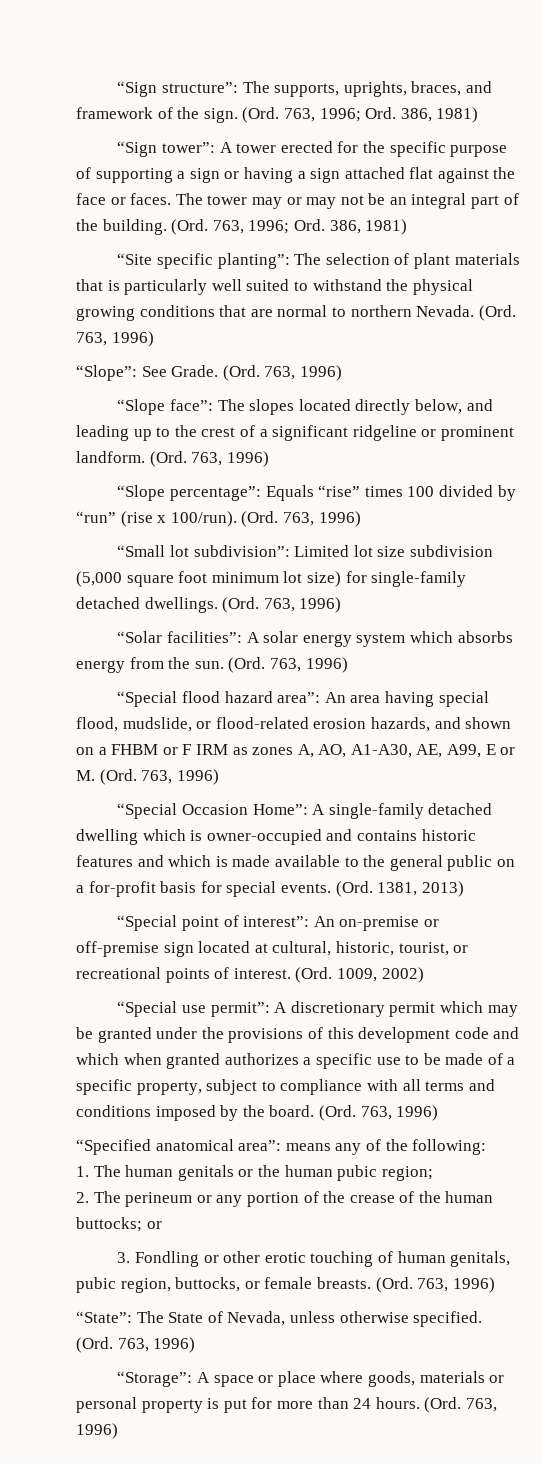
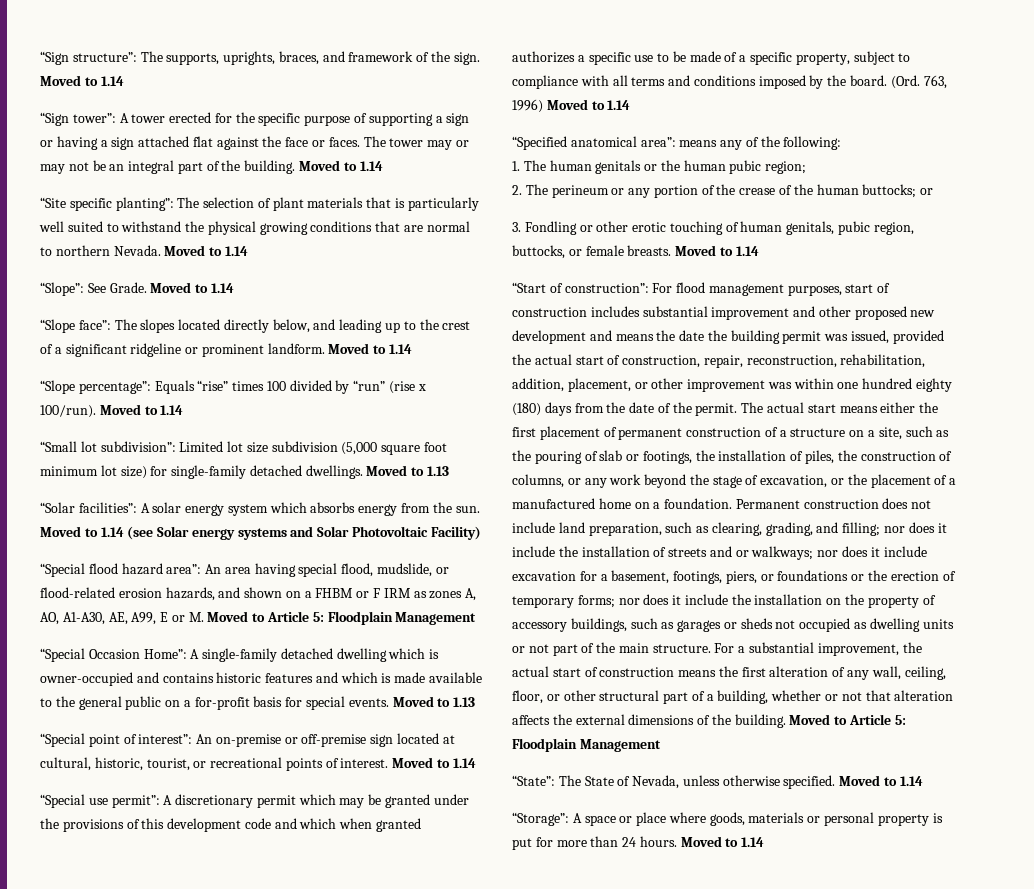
- “Sign structure”: The supports, uprights, braces, and framework of the sign. (Ord. 763, 1996; Ord. 386, 1981)
+ “Sign structure”: The supports, uprights, braces, and framework of the sign. Moved to 1.14
- The tower may or may not be an integral part of the building. (Ord. 763, 1996; Ord. 386, 1981)
+ The tower may or may not be an integral part of the building. Moved to 1.14
- “Site specific planting”: The selection of plant materials that is particularly well suited to withstand the physical growing conditions that are normal to northern Nevada. (Ord. 763, 1996)
+ “Site specific planting”: The selection of plant materials that is particularly well suited to withstand the physical growing conditions that are normal to northern Nevada. Moved to 1.14
- “Slope”: See Grade. (Ord. 763, 1996)
+ “Slope”: See Grade. Moved to 1.14
- “Slope face”: The slopes located directly below, and leading up to the crest of a significant ridgeline or prominent landform. (Ord. 763, 1996)
+ “Slope face”: The slopes located directly below, and leading up to the crest of a significant ridgeline or prominent landform. Moved to 1.14
- “Slope percentage”: Equals “rise” times 100 divided by “run” (rise x 100/run). (Ord. 763, 1996)
+ “Slope percentage”: Equals “rise” times 100 divided by “run” (rise x 100/run). Moved to 1.14
- “Small lot subdivision”: Limited lot size subdivision (5,000 square foot minimum lot size) for single-family detached dwellings. (Ord. 763, 1996)
+ “Small lot subdivision”: Limited lot size subdivision (5,000 square foot minimum lot size) for single-family detached dwellings. Moved to 1.13
- “Solar facilities”: A solar energy system which absorbs energy from the sun. (Ord. 763, 1996)
+ “Solar facilities”: A solar energy system which absorbs energy from the sun. Moved to 1.14 (see Solar energy systems and Solar Photovoltaic Facility)
- “Special flood hazard area”: An area having special flood, mudslide, or flood-related erosion hazards, and shown on a FHBM or F IRM as zones A, AO, A1-A30, AE, A99, E or M. (Ord. 763, 1996)
+ “Special flood hazard area”: An area having special flood, mudslide, or flood-related erosion hazards, and shown on a FHBM or F IRM as zones A, AO, A1-A30, AE, A99, E or M. Moved to Article 5: Floodplain Management
- “Special Occasion Home”: A single-family detached dwelling which is owner-occupied and contains historic features and which is made available to the general public on a for-profit basis for special events. (Ord. 1381, 2013)
+ “Special Occasion Home”: A single-family detached dwelling which is owner-occupied and contains historic features and which is made available to the general public on a for-profit basis for special events. Moved to 1.13
- “Special point of interest”: An on-premise or off-premise sign located at cultural, historic, tourist, or recreational points of interest. (Ord. 1009, 2002)
+ “Special point of interest”: An on-premise or off-premise sign located at cultural, historic, tourist, or recreational points of interest. Moved to 1.14
- “Special use permit”: A discretionary permit which may be granted under the provisions of this development code and which when granted authorizes a specific use to be made of a specific property, subject to compliance with all terms and conditions imposed by the board. (Ord. 763, 1996)
+ “Special use permit”: A discretionary permit which may be granted under the provisions of this development code and which when granted authorizes a specific use to be made of a specific property, subject to compliance with all terms and conditions imposed by the board. (Ord. 763, 1996) Moved to 1.14
- 3. Fondling or other erotic touching of human genitals, pubic region, buttocks, or female breasts. (Ord. 763, 1996)
+ 3. Fondling or other erotic touching of human genitals, pubic region, buttocks, or female breasts. Moved to 1.14
+ “Start of construction”: For flood management purposes, start of construction includes substantial improvement and other proposed new development and means the date the building permit was issued, provided the actual start of construction, repair, reconstruction, rehabilitation, addition, placement, or other improvement was within one hundred eighty (180) days from the date of the permit. The actual start means either the first placement of permanent construction of a structure on a site, such as the pouring of slab or footings, the installation of piles, the construction of columns, or any work beyond the stage of excavation, or the placement of a manufactured home on a foundation. Permanent construction does not include land preparation, such as clearing, grading, and filling; nor does it include the installation of streets and or walkways; nor does it include excavation for a basement, footings, piers, or foundations or the erection of temporary forms; nor does it include the installation on the property of accessory buildings, such as garages or sheds not occupied as dwelling units or not part of the main structure. For a substantial improvement, the actual start of construction means the first alteration of any wall, ceiling, floor, or other structural part of a building, whether or not that alteration affects the external dimensions of the building. Moved to Article 5: Floodplain Management
- “State”: The State of Nevada, unless otherwise specified. (Ord. 763, 1996)
+ “State”: The State of Nevada, unless otherwise specified. Moved to 1.14
- “Storage”: A space or place where goods, materials or personal property is put for more than 24 hours. (Ord. 763, 1996)
+ “Storage”: A space or place where goods, materials or personal property is put for more than 24 hours. Moved to 1.14

